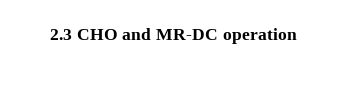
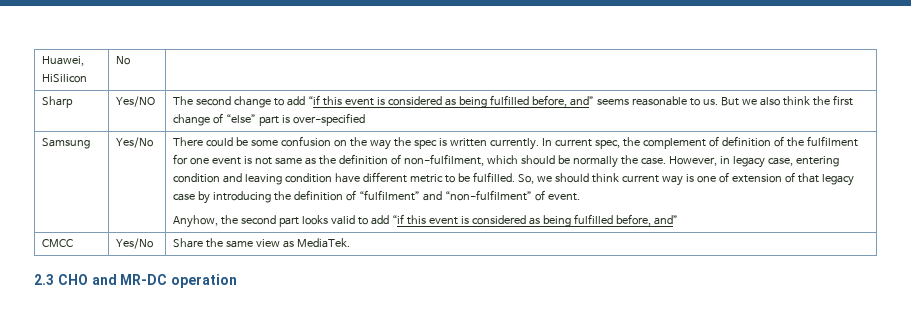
+ Huawei, HiSilicon | No |
+ Sharp | Yes/NO | The second change to add “if this event is considered as being fulfilled before, and” seems reasonable to us. But we also think the first change of “else” part is over-specified
+ Samsung | Yes/No | There could be some confusion on the way the spec is written currently. In current spec, the complement of definition of the fulfilment for one event is not same as the definition of non-fulfilment, which should be normally the case. However, in legacy case, entering condition and leaving condition have different metric to be fulfilled. So, we should think current way is one of extension of that legacy case by introducing the definition of “fulfilment” and “non-fulfilment” of event.
+ Anyhow, the second part looks valid to add “if this event is considered as being fulfilled before, and”
+ CMCC | Yes/No | Share the same view as MediaTek.

